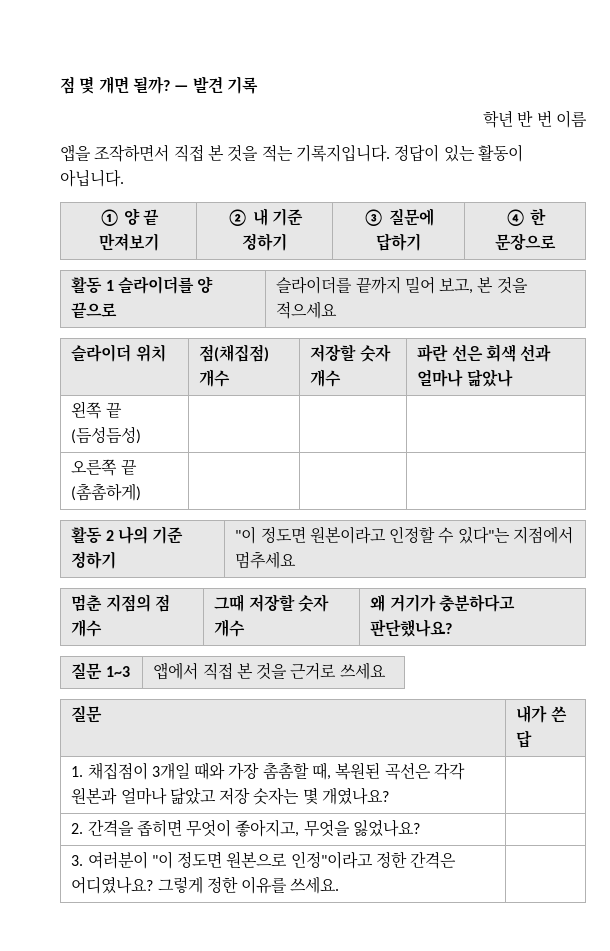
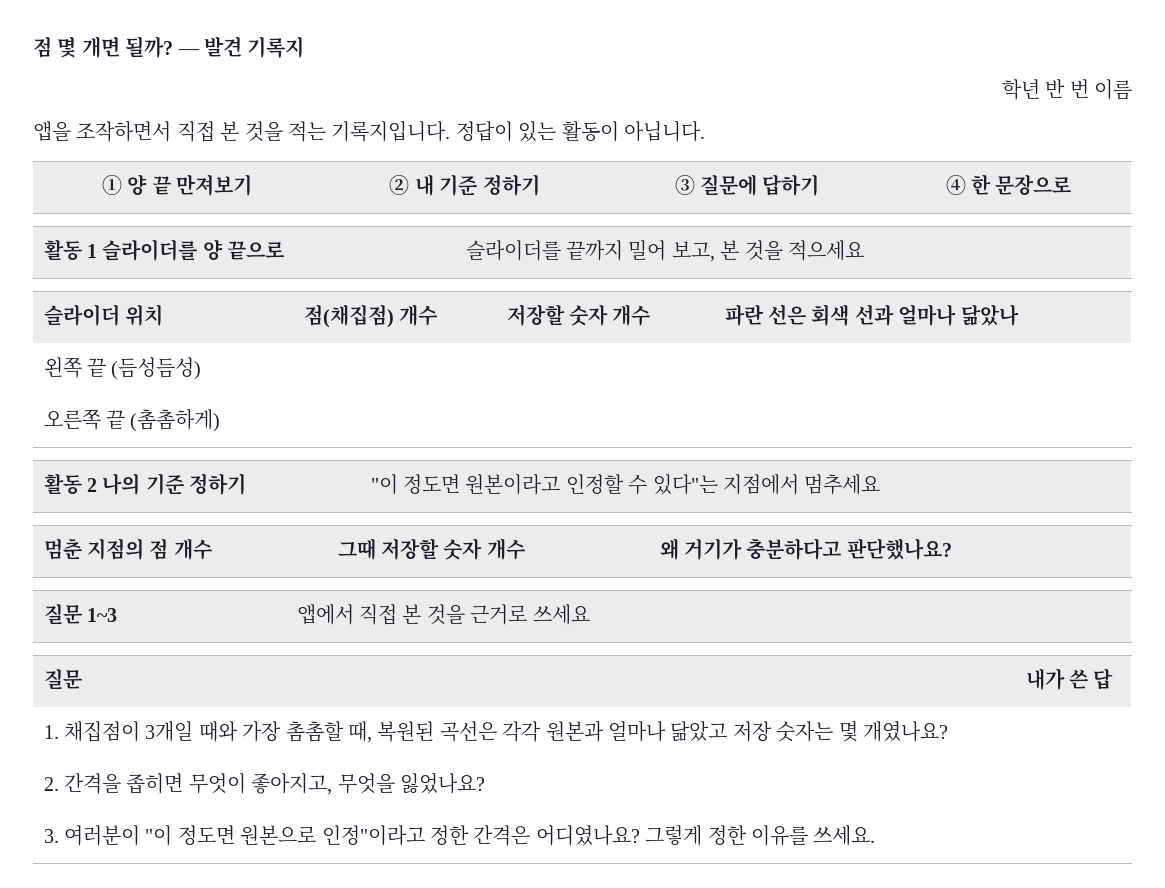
- — 발견 기록
+ — 발견 기록지

